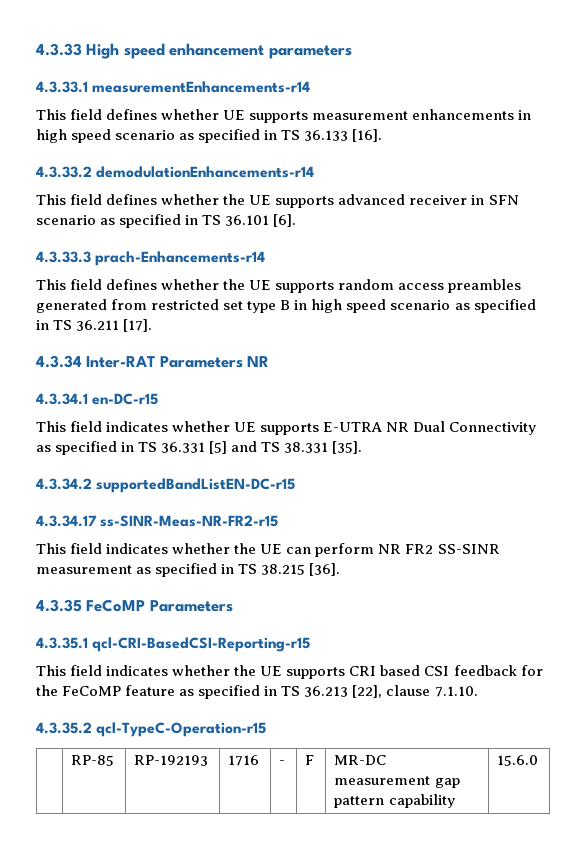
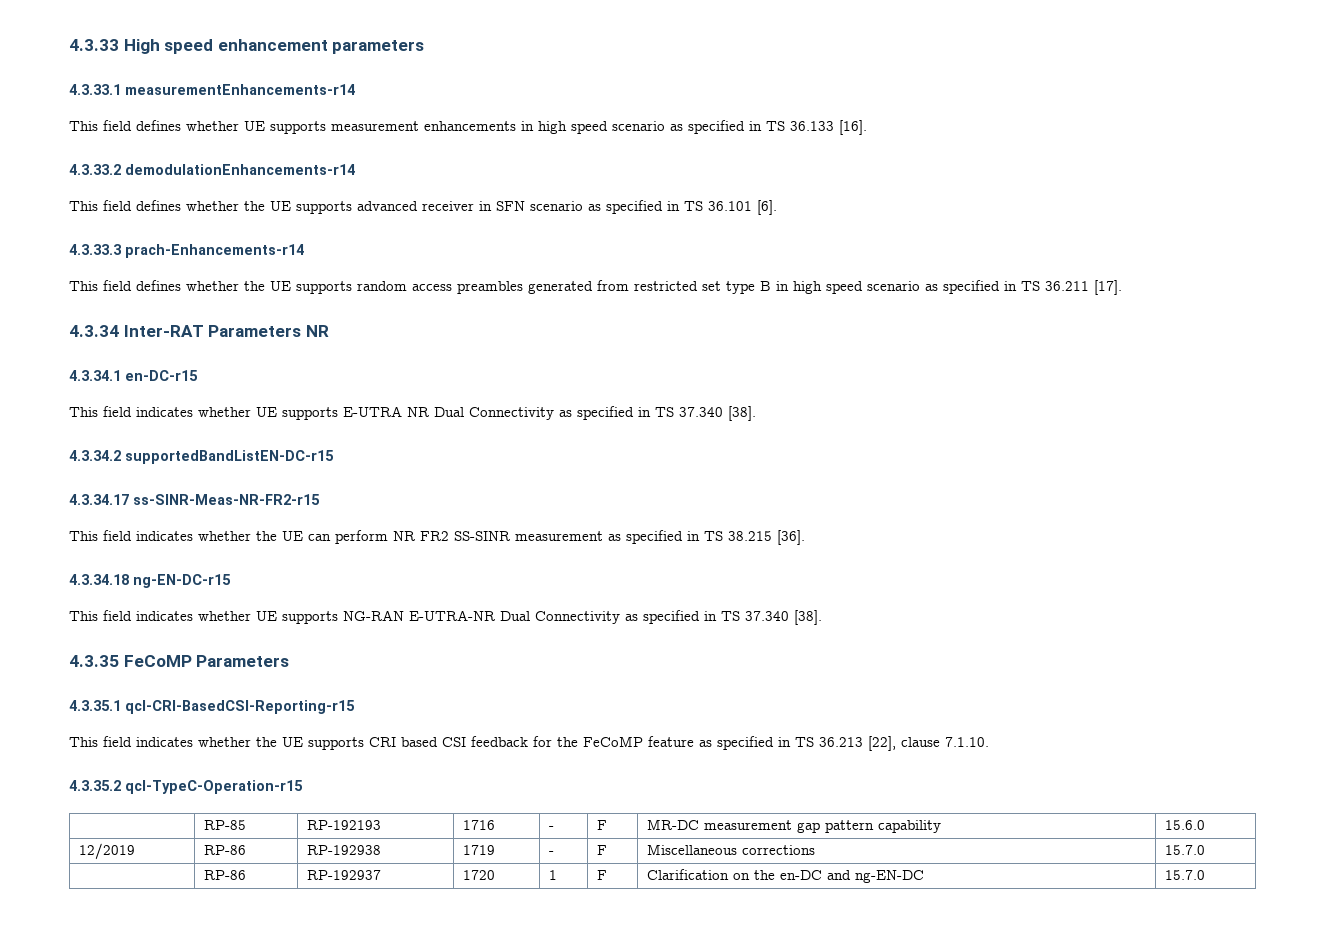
- This field indicates whether UE supports E-UTRA NR Dual Connectivity as specified in TS 36.331 [5] and TS 38.331 [35].
+ This field indicates whether UE supports E-UTRA NR Dual Connectivity as specified in TS 37.340 [38].
+ 4.3.34.18 ng-EN-DC-r15
+ This field indicates whether UE supports NG-RAN E-UTRA-NR Dual Connectivity as specified in TS 37.340 [38].
+ 12/2019 | RP-86 | RP-192938 | 1719 | - | F | Miscellaneous corrections | 15.7.0
+ | RP-86 | RP-192937 | 1720 | 1 | F | Clarification on the en-DC and ng-EN-DC | 15.7.0

